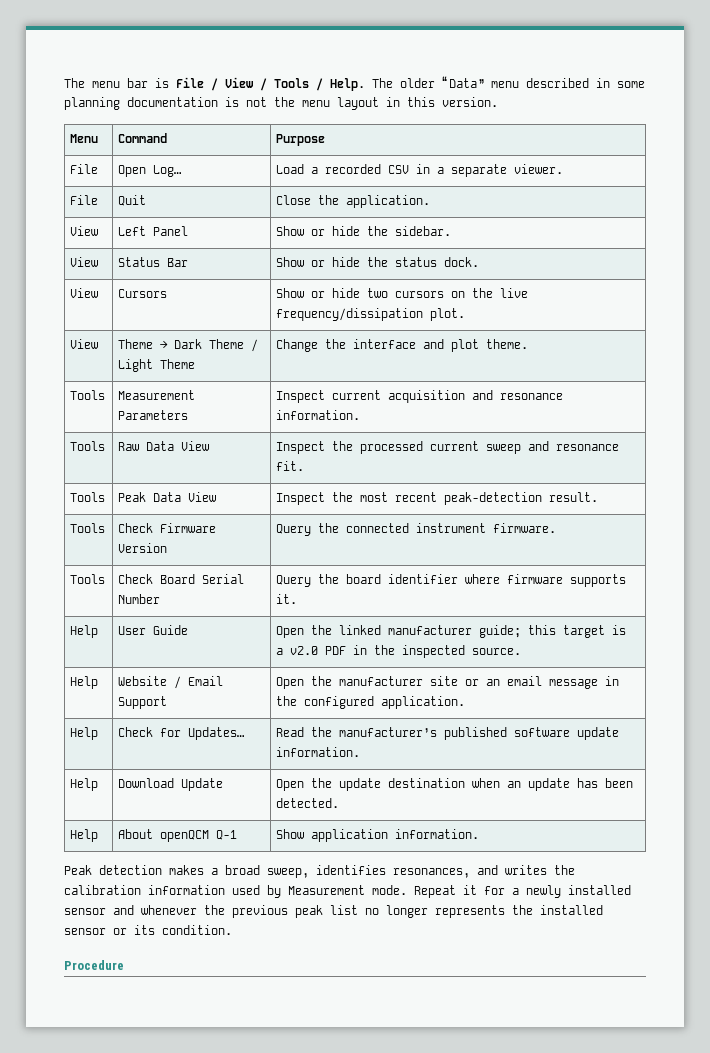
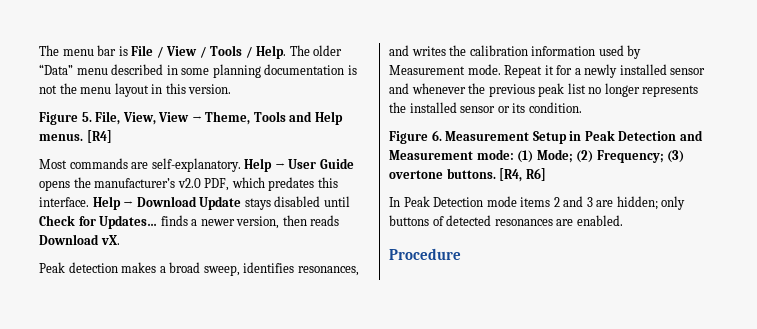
- Menu | Command | Purpose
- File | Open Log… | Load a recorded CSV in a separate viewer.
- File | Quit | Close the application.
- View | Left Panel | Show or hide the sidebar.
- View | Status Bar | Show or hide the status dock.
- View | Cursors | Show or hide two cursors on the live frequency/dissipation plot.
- View | Theme → Dark Theme / Light Theme | Change the interface and plot theme.
- Tools | Measurement Parameters | Inspect current acquisition and resonance information.
- Tools | Raw Data View | Inspect the processed current sweep and resonance fit.
- Tools | Peak Data View | Inspect the most recent peak-detection result.
- Tools | Check Firmware Version | Query the connected instrument firmware.
- Tools | Check Board Serial Number | Query the board identifier where firmware supports it.
- Help | User Guide | Open the linked manufacturer guide; this target is a v2.0 PDF in the inspected source.
- Help | Website / Email Support | Open the manufacturer site or an email message in the configured application.
- Help | Check for Updates… | Read the manufacturer’s published software update information.
- Help | Download Update | Open the update destination when an update has been detected.
- Help | About openQCM Q-1 | Show application information.
+ Figure 5. File, View, View → Theme, Tools and Help menus. [R4]
+ Most commands are self-explanatory. Help → User Guide opens the manufacturer’s v2.0 PDF, which predates this interface. Help → Download Update stays disabled until Check for Updates… finds a newer version, then reads Download vX.
+ Figure 6. Measurement Setup in Peak Detection and Measurement mode: (1) Mode; (2) Frequency; (3) overtone buttons. [R4, R6]
+ In Peak Detection mode items 2 and 3 are hidden; only buttons of detected resonances are enabled.

